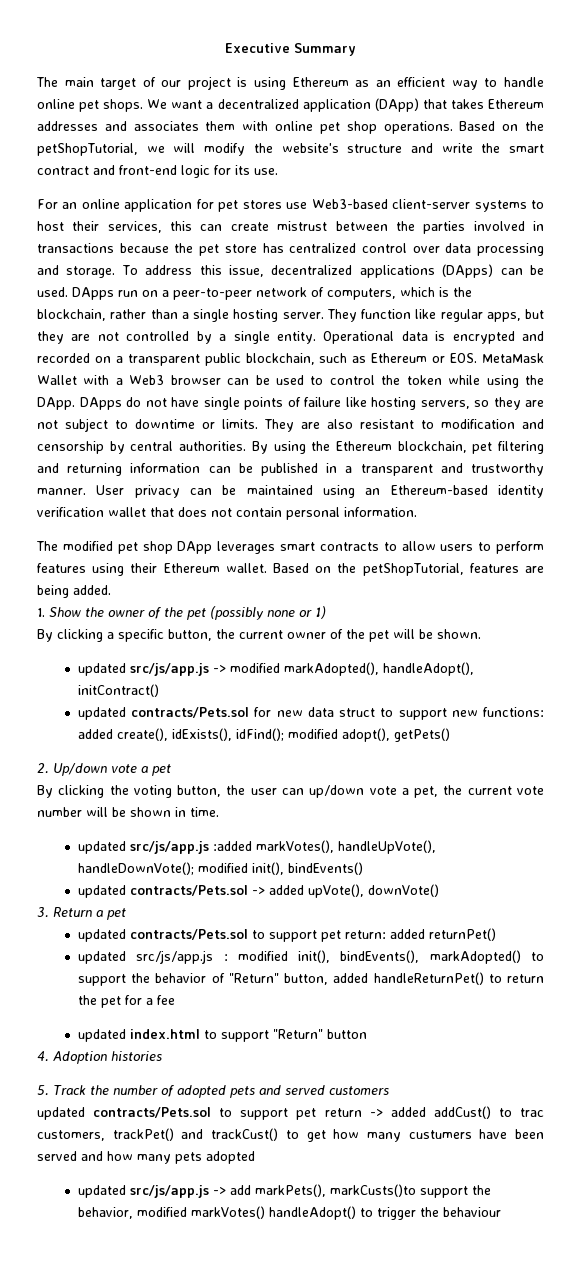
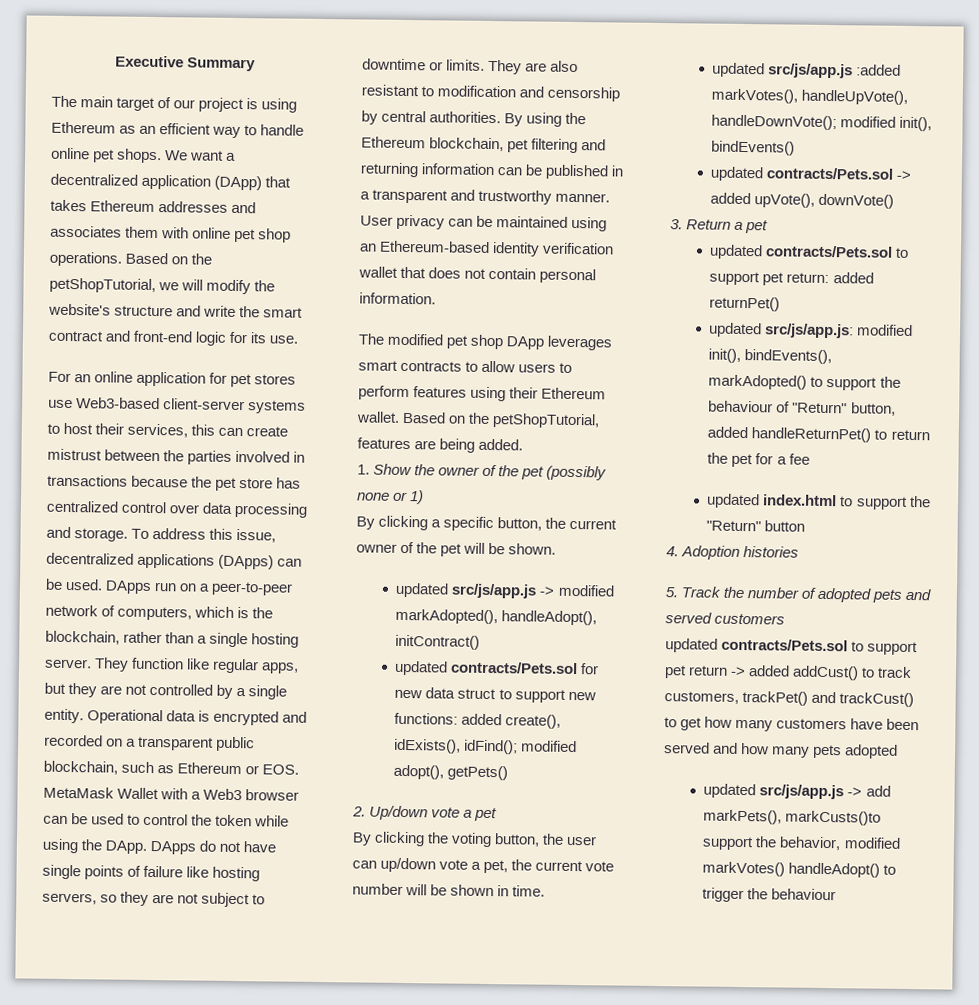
- updated src/js/app.js : modified init(), bindEvents(), markAdopted() to support the behavior of "Return" button, added handleReturnPet() to return the pet for a fee
+ updated src/js/app.js: modified init(), bindEvents(), markAdopted() to support the behaviour of "Return" button, added handleReturnPet() to return the pet for a fee
- updated index.html to support "Return" button
+ updated index.html to support the "Return" button
- updated contracts/Pets.sol to support pet return -> added addCust() to trac customers, trackPet() and trackCust() to get how many custumers have been served and how many pets adopted
+ updated contracts/Pets.sol to support pet return -> added addCust() to track customers, trackPet() and trackCust() to get how many customers have been served and how many pets adopted

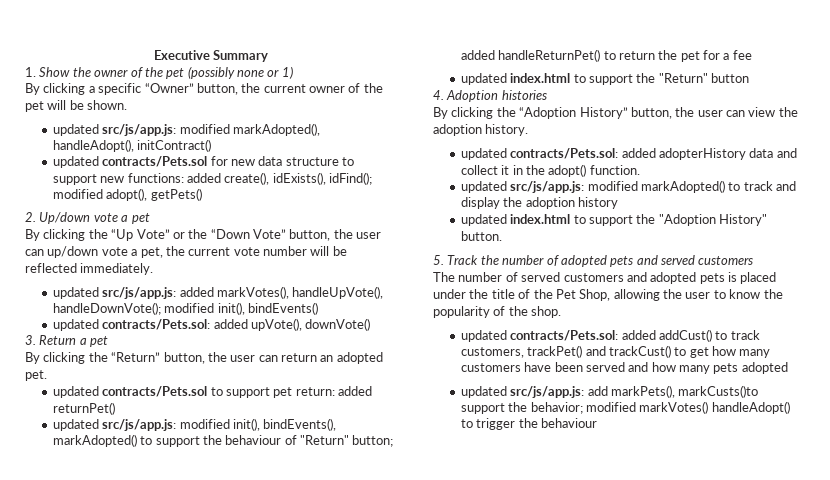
- The main target of our project is using Ethereum as an efficient way to handle online pet shops. We want a decentralized application (DApp) that takes Ethereum addresses and associates them with online pet shop operations. Based on the petShopTutorial, we will modify the website's structure and write the smart contract and front-end logic for its use.
- For an online application for pet stores use Web3-based client-server systems to host their services, this can create mistrust between the parties involved in transactions because the pet store has centralized control over data processing and storage. To address this issue, decentralized applications (DApps) can be used. DApps run on a peer-to-peer network of computers, which is the blockchain, rather than a single hosting server. They function like regular apps, but they are not controlled by a single entity. Operational data is encrypted and recorded on a transparent public blockchain, such as Ethereum or EOS. MetaMask Wallet with a Web3 browser can be used to control the token while using the DApp. DApps do not have single points of failure like hosting servers, so they are not subject to downtime or limits. They are also resistant to modification and censorship by central authorities. By using the Ethereum blockchain, pet filtering and returning information can be published in a transparent and trustworthy manner. User privacy can be maintained using an Ethereum-based identity verification wallet that does not contain personal information.
- The modified pet shop DApp leverages smart contracts to allow users to perform features using their Ethereum wallet. Based on the petShopTutorial, features are being added.
- By clicking a specific button, the current owner of the pet will be shown.
+ By clicking a specific “Owner” button, the current owner of the pet will be shown.
- updated src/js/app.js -> modified markAdopted(), handleAdopt(), initContract()
+ updated src/js/app.js: modified markAdopted(), handleAdopt(), initContract()
- updated contracts/Pets.sol for new data struct to support new functions: added create(), idExists(), idFind(); modified adopt(), getPets()
+ updated contracts/Pets.sol for new data structure to support new functions: added create(), idExists(), idFind(); modified adopt(), getPets()
- By clicking the voting button, the user can up/down vote a pet, the current vote number will be shown in time.
- updated src/js/app.js :added markVotes(), handleUpVote(), handleDownVote(); modified init(), bindEvents()
+ By clicking the “Up Vote” or the “Down Vote” button, the user can up/down vote a pet, the current vote number will be reflected immediately.
+ updated src/js/app.js: added markVotes(), handleUpVote(), handleDownVote(); modified init(), bindEvents()
- updated contracts/Pets.sol -> added upVote(), downVote()
+ updated contracts/Pets.sol: added upVote(), downVote()
+ By clicking the “Return” button, the user can return an adopted pet.
- updated src/js/app.js: modified init(), bindEvents(), markAdopted() to support the behaviour of "Return" button, added handleReturnPet() to return the pet for a fee
+ updated src/js/app.js: modified init(), bindEvents(), markAdopted() to support the behaviour of "Return" button; added handleReturnPet() to return the pet for a fee
+ By clicking the “Adoption History” button, the user can view the adoption history.
+ updated contracts/Pets.sol: added adopterHistory data and collect it in the adopt() function.
+ updated src/js/app.js: modified markAdopted() to track and display the adoption history
+ updated index.html to support the "Adoption History" button.
- updated contracts/Pets.sol to support pet return -> added addCust() to track customers, trackPet() and trackCust() to get how many customers have been served and how many pets adopted
+ The number of served customers and adopted pets is placed under the title of the Pet Shop, allowing the user to know the popularity of the shop.
+ updated contracts/Pets.sol: added addCust() to track customers, trackPet() and trackCust() to get how many customers have been served and how many pets adopted
- updated src/js/app.js -> add markPets(), markCusts()to support the behavior, modified markVotes() handleAdopt() to trigger the behaviour
+ updated src/js/app.js: add markPets(), markCusts()to support the behavior; modified markVotes() handleAdopt() to trigger the behaviour

